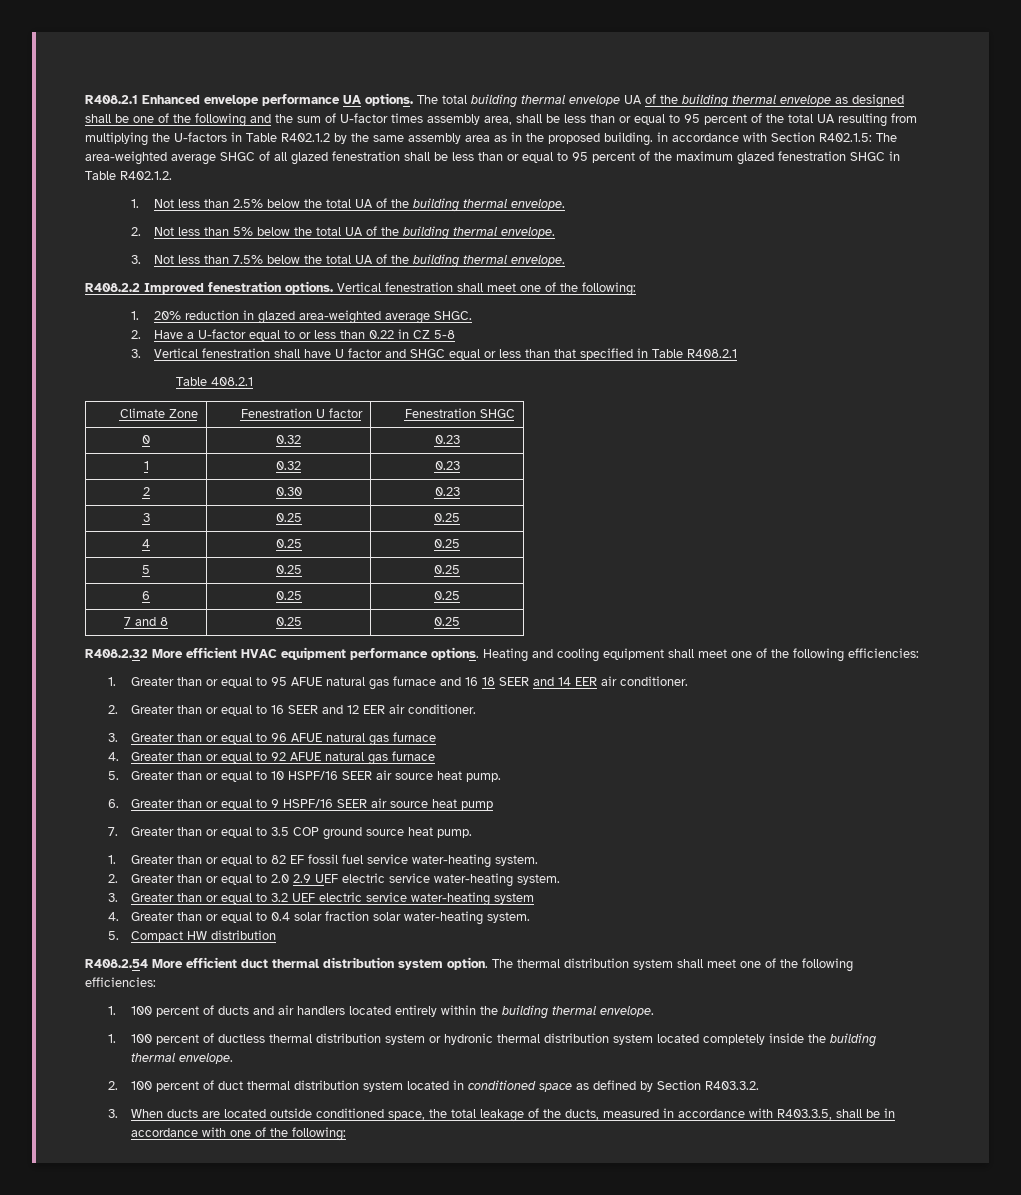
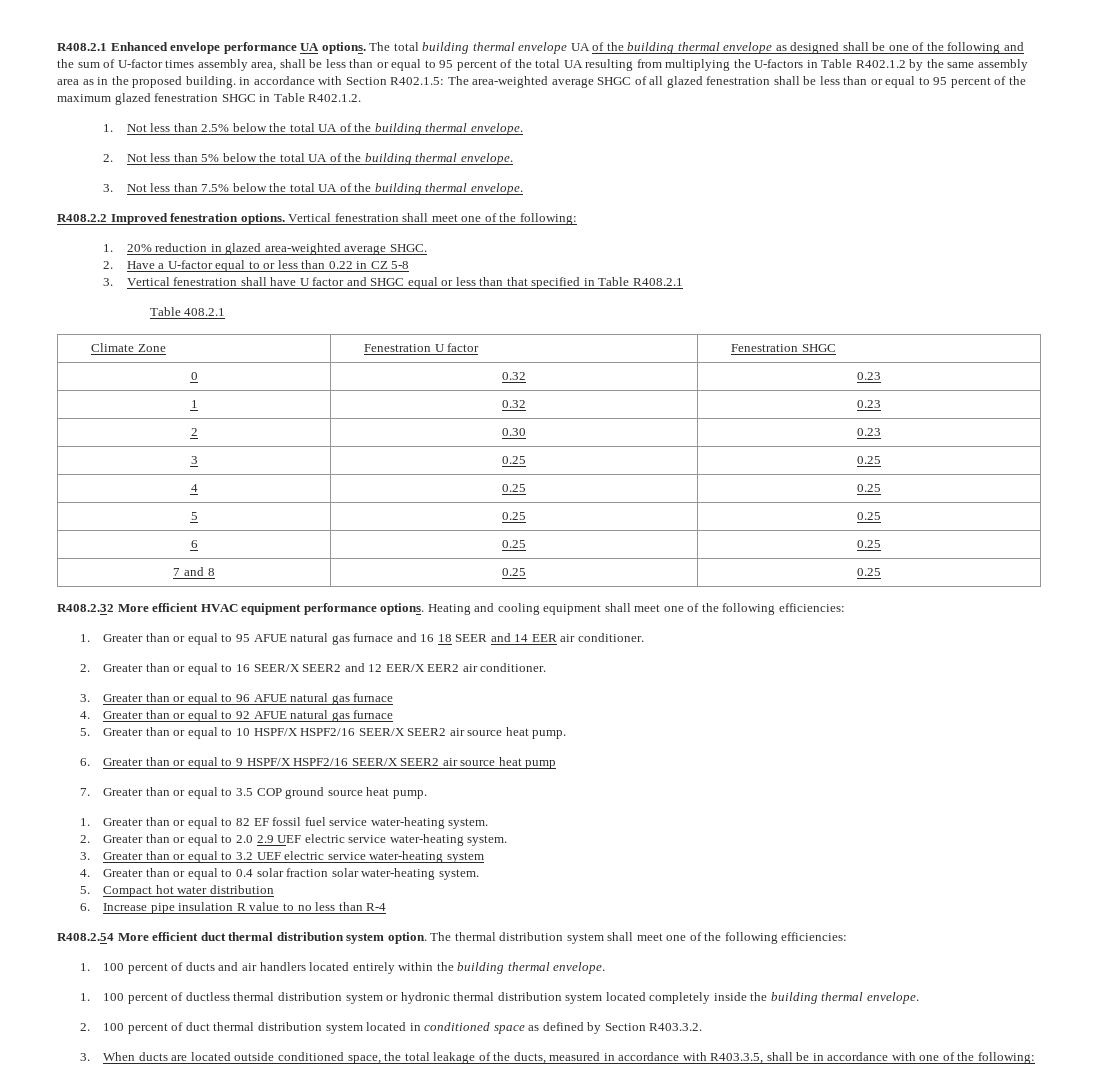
- 2. Greater than or equal to 16 SEER and 12 EER air conditioner.
+ 2. Greater than or equal to 16 SEER/X SEER2 and 12 EER/X EER2 air conditioner.
- 5. Greater than or equal to 10 HSPF/16 SEER air source heat pump.
+ 5. Greater than or equal to 10 HSPF/X HSPF2/16 SEER/X SEER2 air source heat pump.
- 6. Greater than or equal to 9 HSPF/16 SEER air source heat pump
+ 6. Greater than or equal to 9 HSPF/X HSPF2/16 SEER/X SEER2 air source heat pump
- 5. Compact HW distribution
+ 5. Compact hot water distribution
+ 6. Increase pipe insulation R value to no less than R-4

